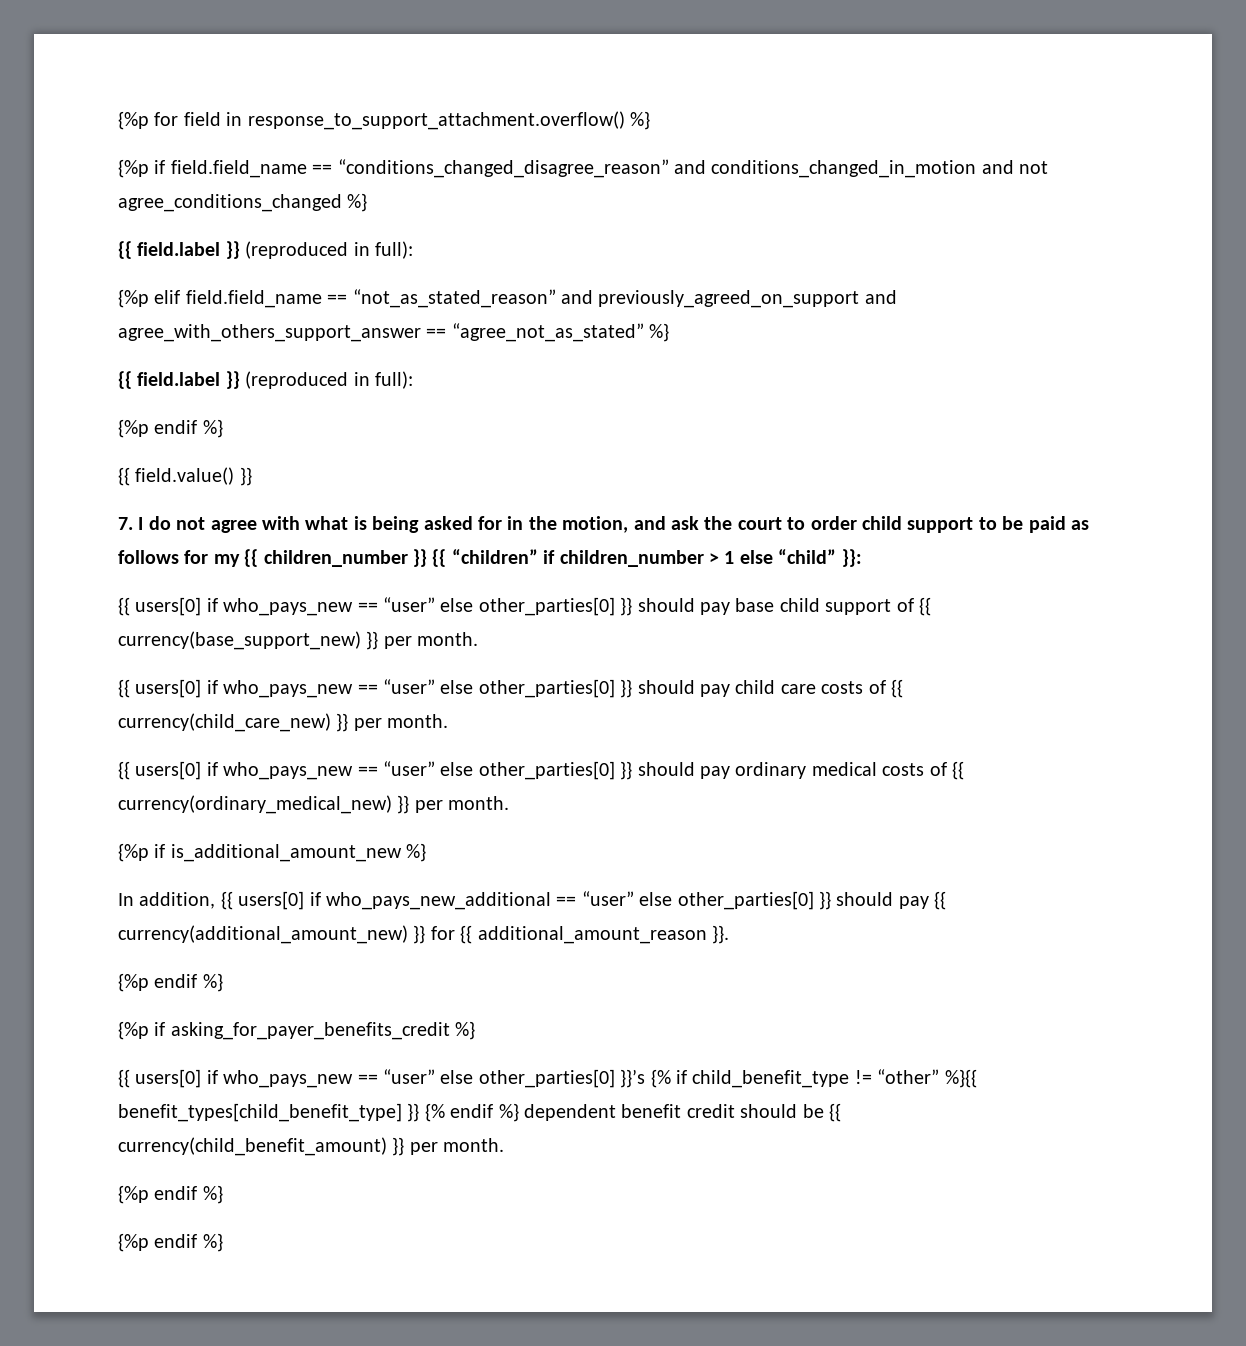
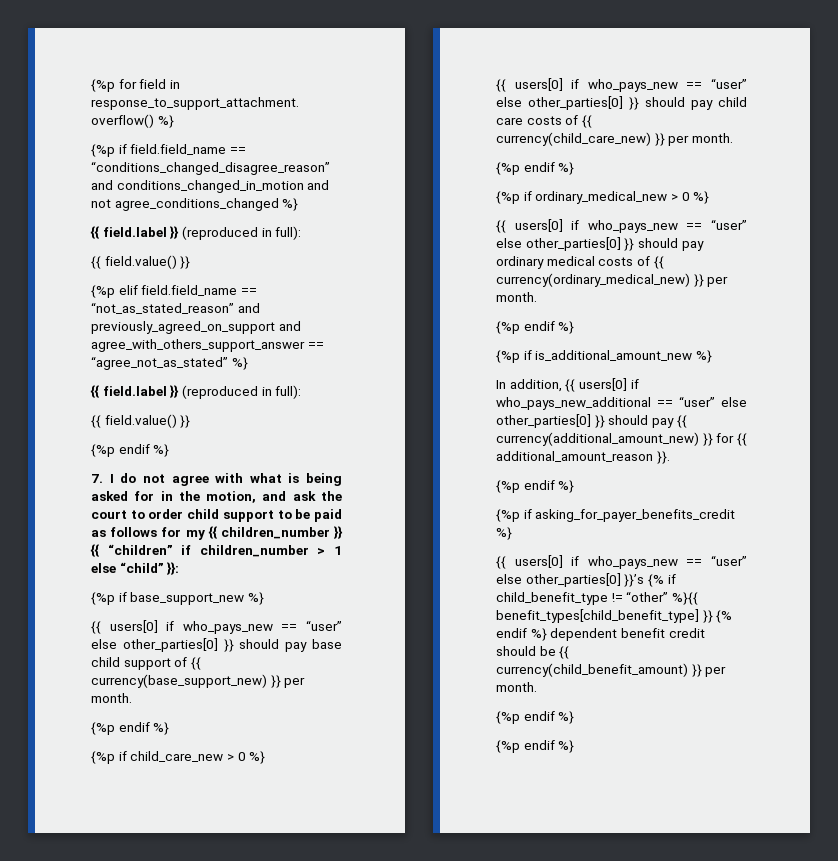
  {%p if field.field_name == “conditions_changed_disagree_reason” and conditions_changed_in_motion and not agree_conditions_changed %}
  {{ field.label }} (reproduced in full):
+ {{ field.value() }}
  {%p elif field.field_name == “not_as_stated_reason” and previously_agreed_on_support and agree_with_others_support_answer == “agree_not_as_stated” %}
  {{ field.label }} (reproduced in full):
+ {{ field.value() }}
  {%p endif %}
- {{ field.value() }}
+ {%p if base_support_new %}
  {{ users[0] if who_pays_new == “user” else other_parties[0] }} should pay base child support of {{ currency(base_support_new) }} per month.
+ {%p endif %}
+ {%p if child_care_new > 0 %}
  {{ users[0] if who_pays_new == “user” else other_parties[0] }} should pay child care costs of {{ currency(child_care_new) }} per month.
+ {%p endif %}
+ {%p if ordinary_medical_new > 0 %}
  {{ users[0] if who_pays_new == “user” else other_parties[0] }} should pay ordinary medical costs of {{ currency(ordinary_medical_new) }} per month.
+ {%p endif %}

